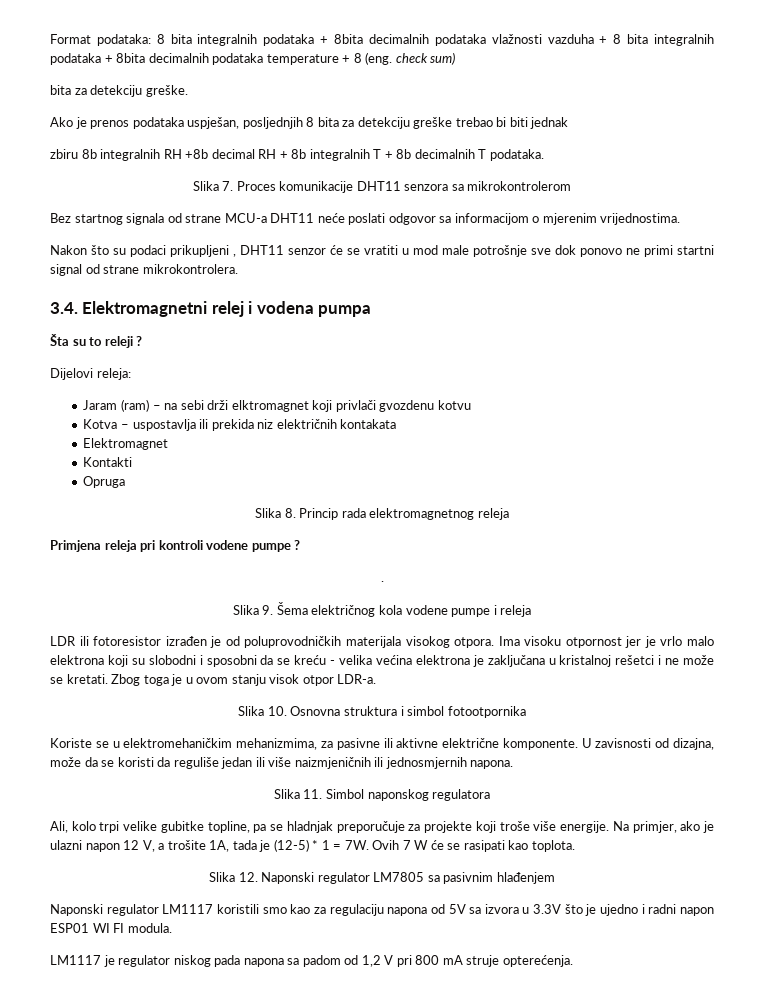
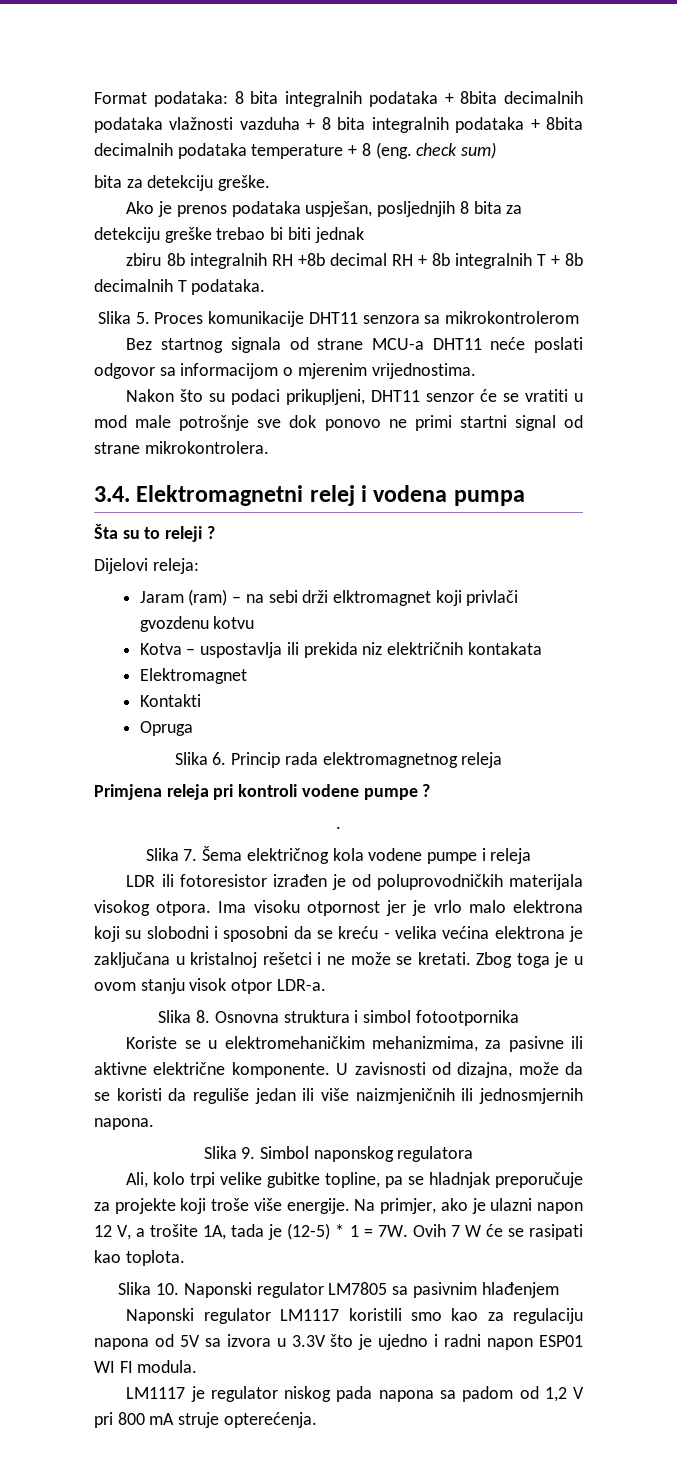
- Slika 7. Proces komunikacije DHT11 senzora sa mikrokontrolerom
+ Slika 5. Proces komunikacije DHT11 senzora sa mikrokontrolerom
- Nakon što su podaci prikupljeni , DHT11 senzor će se vratiti u mod male potrošnje sve dok ponovo ne primi startni signal od strane mikrokontrolera.
+ Nakon što su podaci prikupljeni, DHT11 senzor će se vratiti u mod male potrošnje sve dok ponovo ne primi startni signal od strane mikrokontrolera.
- Slika 8. Princip rada elektromagnetnog releja
+ Slika 6. Princip rada elektromagnetnog releja
- Slika 9. Šema električnog kola vodene pumpe i releja
+ Slika 7. Šema električnog kola vodene pumpe i releja
- Slika 10. Osnovna struktura i simbol fotootpornika
+ Slika 8. Osnovna struktura i simbol fotootpornika
- Slika 11. Simbol naponskog regulatora
+ Slika 9. Simbol naponskog regulatora
- Slika 12. Naponski regulator LM7805 sa pasivnim hlađenjem
+ Slika 10. Naponski regulator LM7805 sa pasivnim hlađenjem

